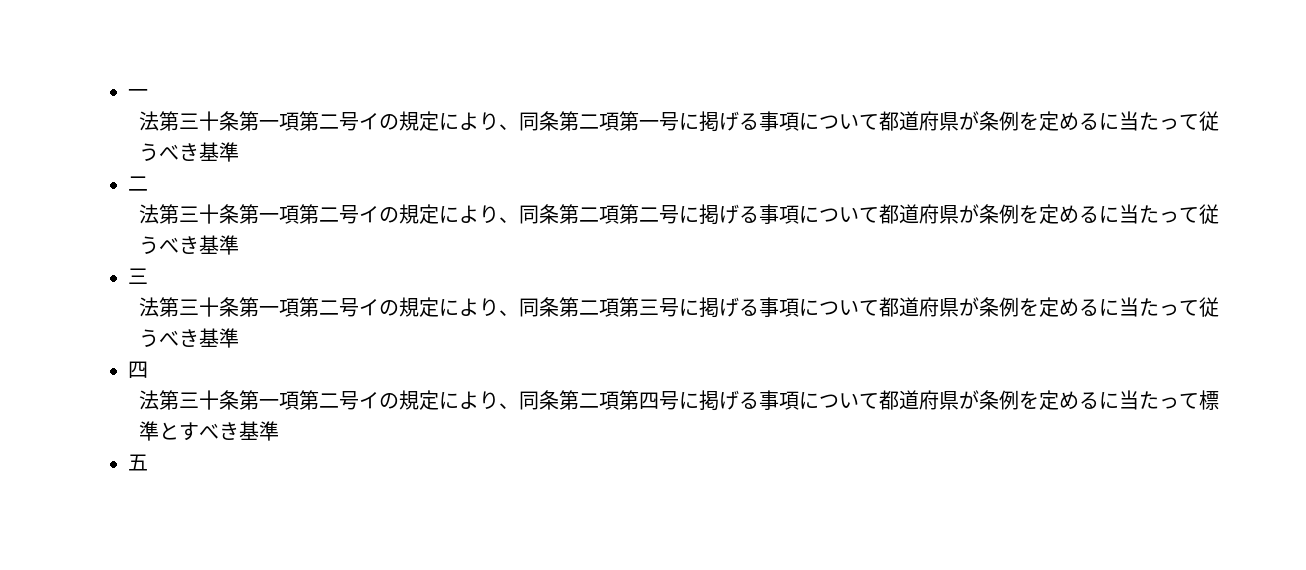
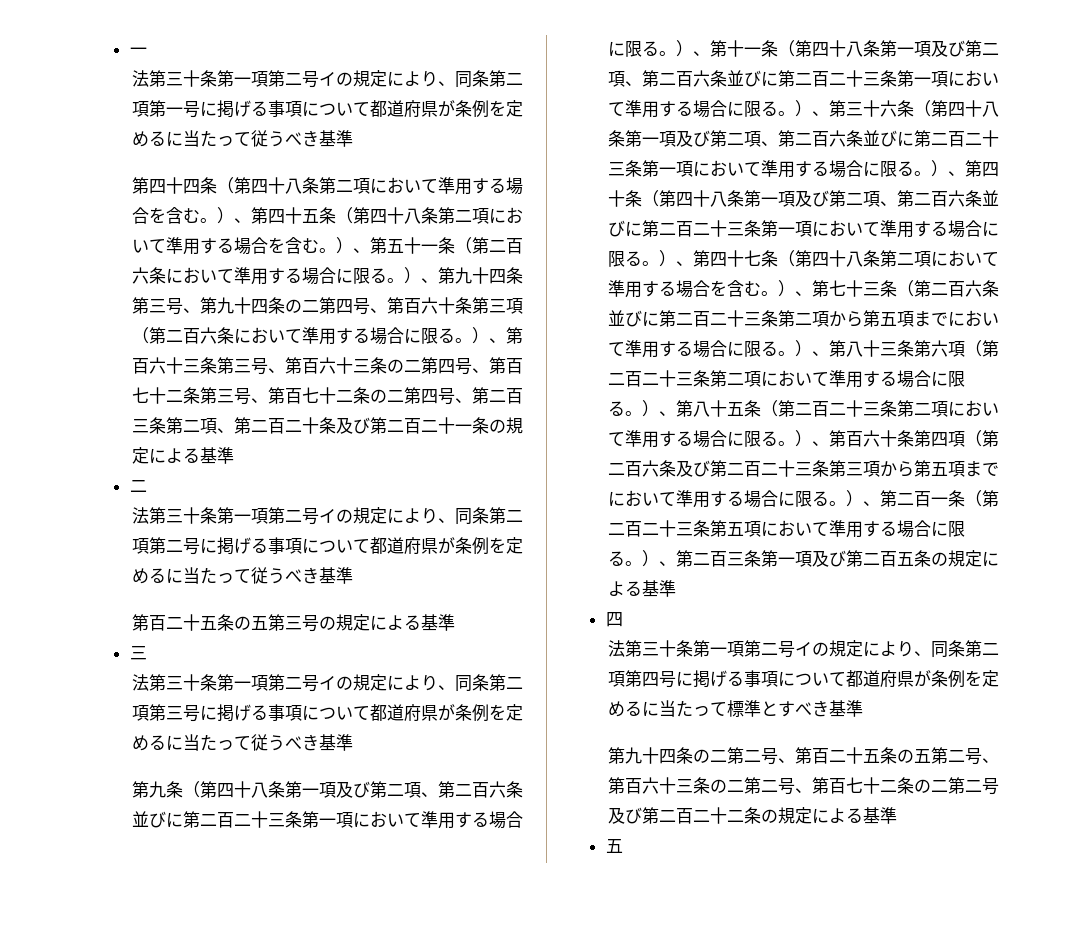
+ 第四十四条（第四十八条第二項において準用する場合を含む。）、第四十五条（第四十八条第二項において準用する場合を含む。）、第五十一条（第二百六条において準用する場合に限る。）、第九十四条第三号、第九十四条の二第四号、第百六十条第三項（第二百六条において準用する場合に限る。）、第百六十三条第三号、第百六十三条の二第四号、第百七十二条第三号、第百七十二条の二第四号、第二百三条第二項、第二百二十条及び第二百二十一条の規定による基準
+ 第百二十五条の五第三号の規定による基準
+ 第九条（第四十八条第一項及び第二項、第二百六条並びに第二百二十三条第一項において準用する場合に限る。）、第十一条（第四十八条第一項及び第二項、第二百六条並びに第二百二十三条第一項において準用する場合に限る。）、第三十六条（第四十八条第一項及び第二項、第二百六条並びに第二百二十三条第一項において準用する場合に限る。）、第四十条（第四十八条第一項及び第二項、第二百六条並びに第二百二十三条第一項において準用する場合に限る。）、第四十七条（第四十八条第二項において準用する場合を含む。）、第七十三条（第二百六条並びに第二百二十三条第二項から第五項までにおいて準用する場合に限る。）、第八十三条第六項（第二百二十三条第二項において準用する場合に限る。）、第八十五条（第二百二十三条第二項において準用する場合に限る。）、第百六十条第四項（第二百六条及び第二百二十三条第三項から第五項までにおいて準用する場合に限る。）、第二百一条（第二百二十三条第五項において準用する場合に限る。）、第二百三条第一項及び第二百五条の規定による基準
+ 第九十四条の二第二号、第百二十五条の五第二号、第百六十三条の二第二号、第百七十二条の二第二号及び第二百二十二条の規定による基準

